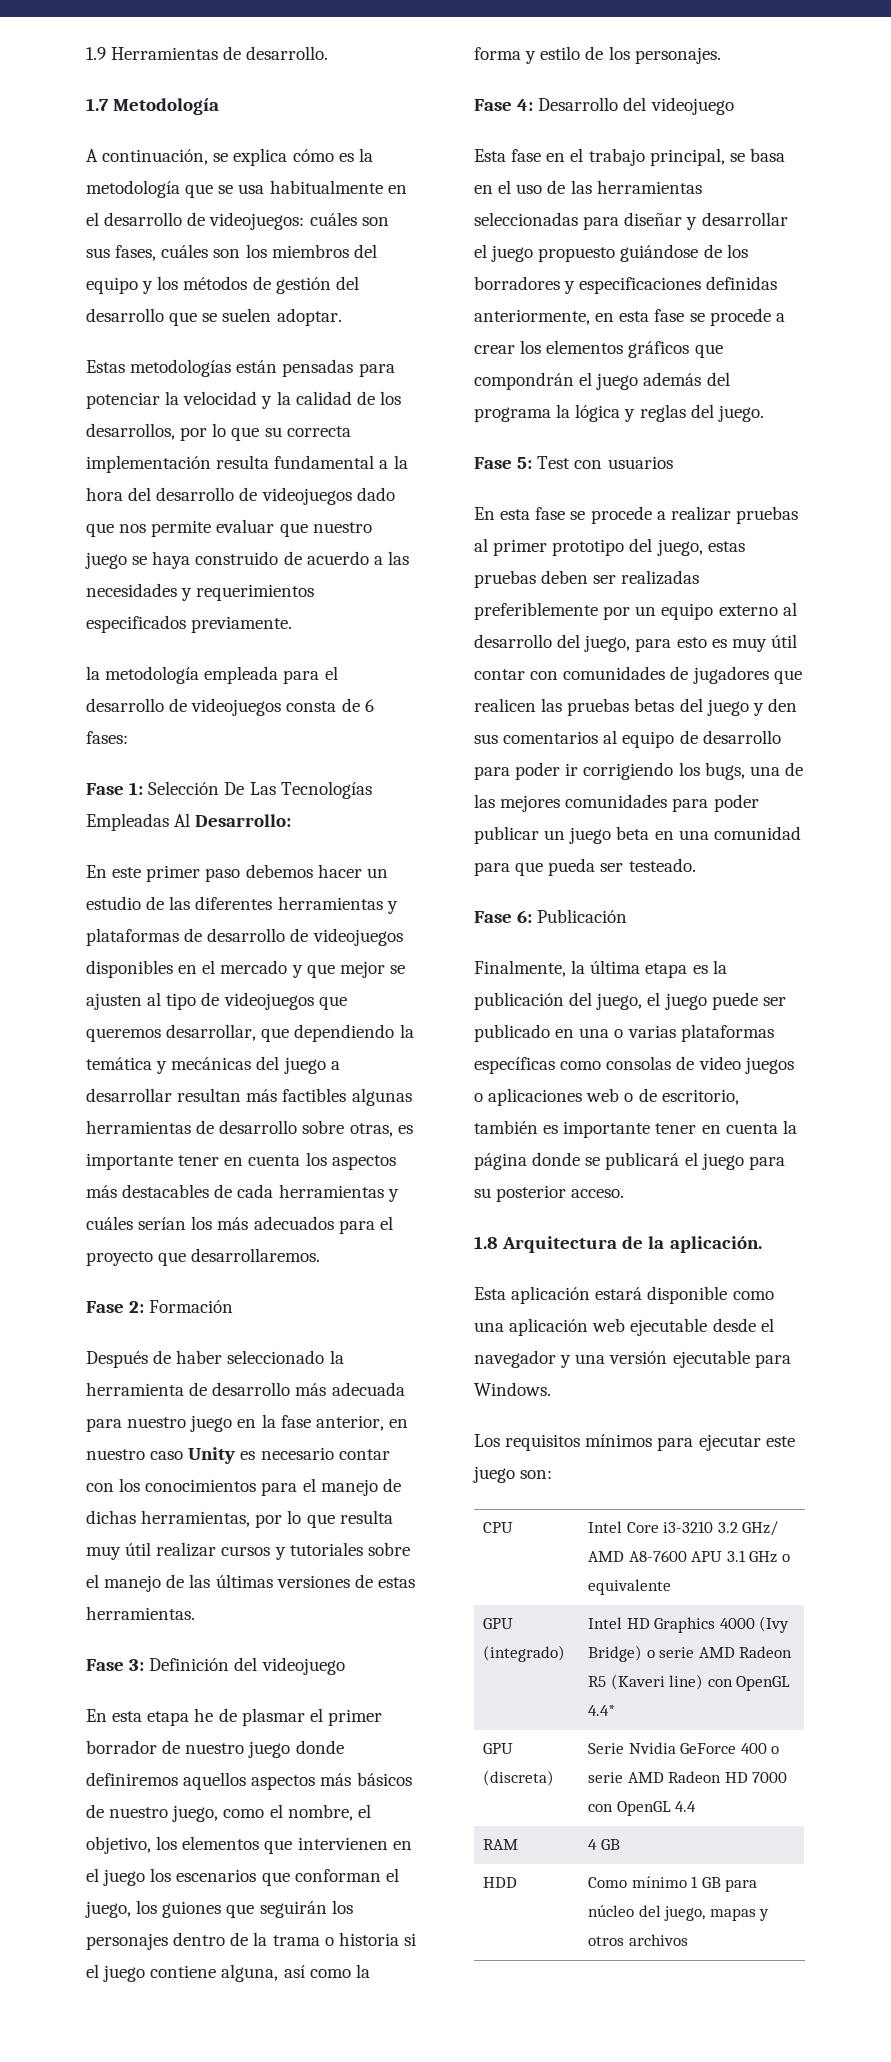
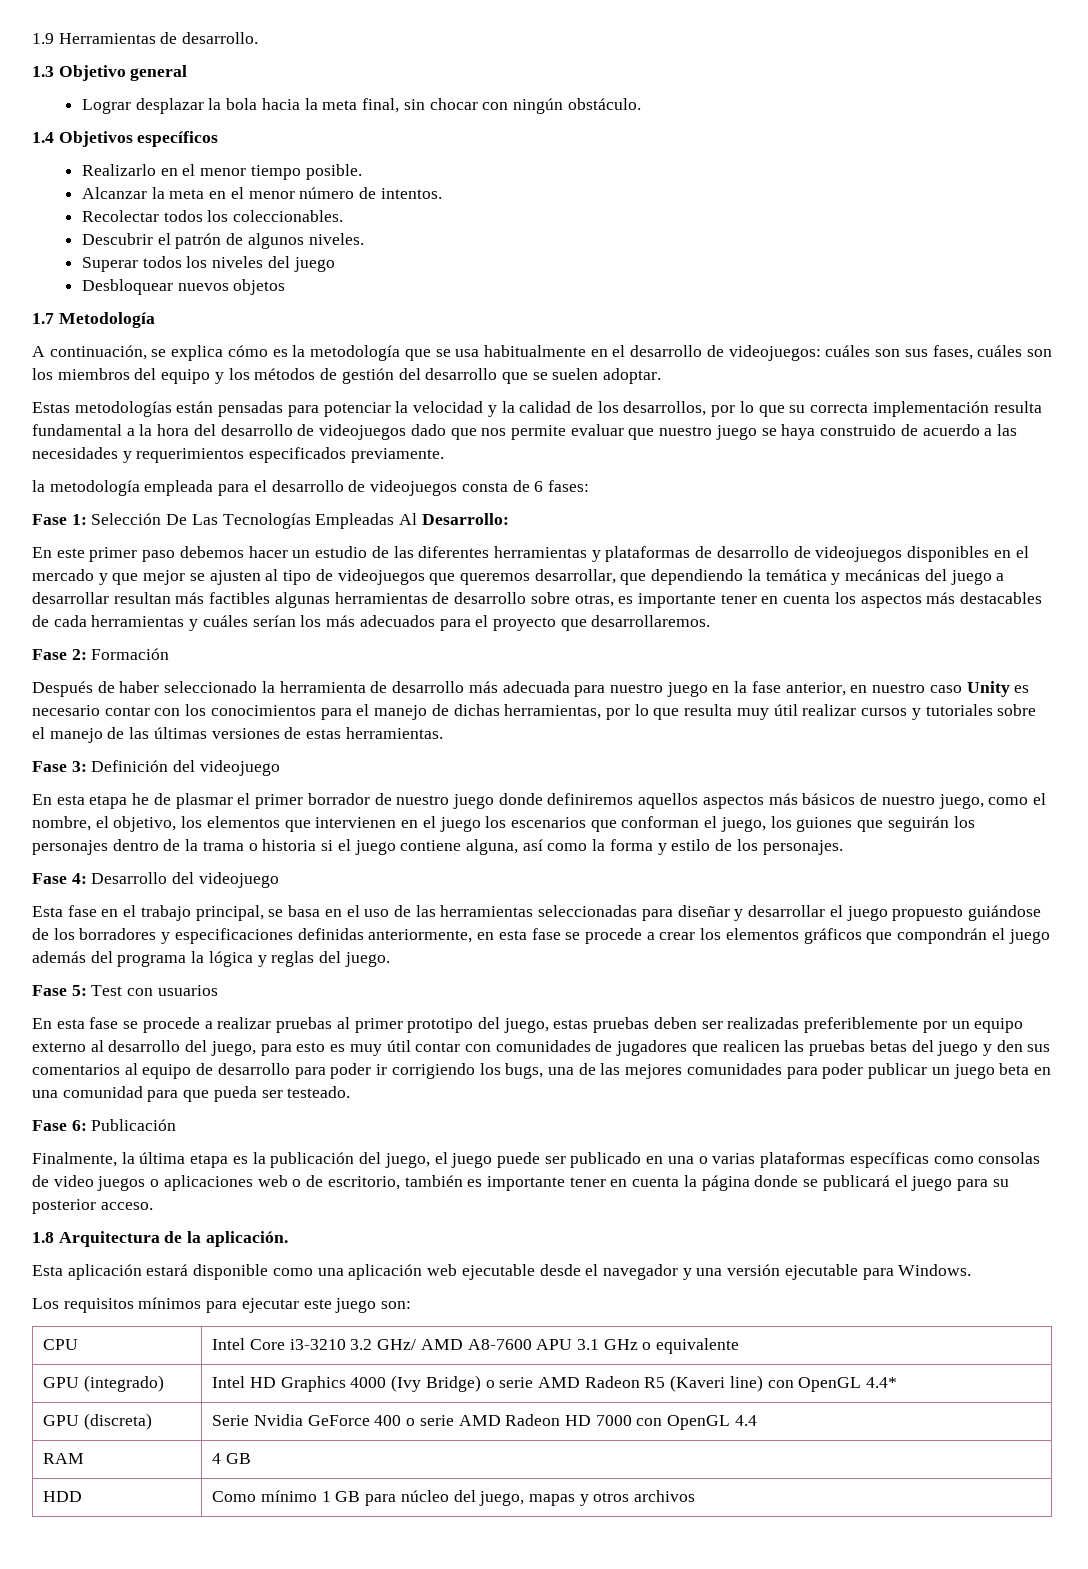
+ 1.3 Objetivo general
+ Lograr desplazar la bola hacia la meta final, sin chocar con ningún obstáculo.
+ 1.4 Objetivos específicos
+ Realizarlo en el menor tiempo posible.
+ Alcanzar la meta en el menor número de intentos.
+ Recolectar todos los coleccionables.
+ Descubrir el patrón de algunos niveles.
+ Superar todos los niveles del juego
+ Desbloquear nuevos objetos

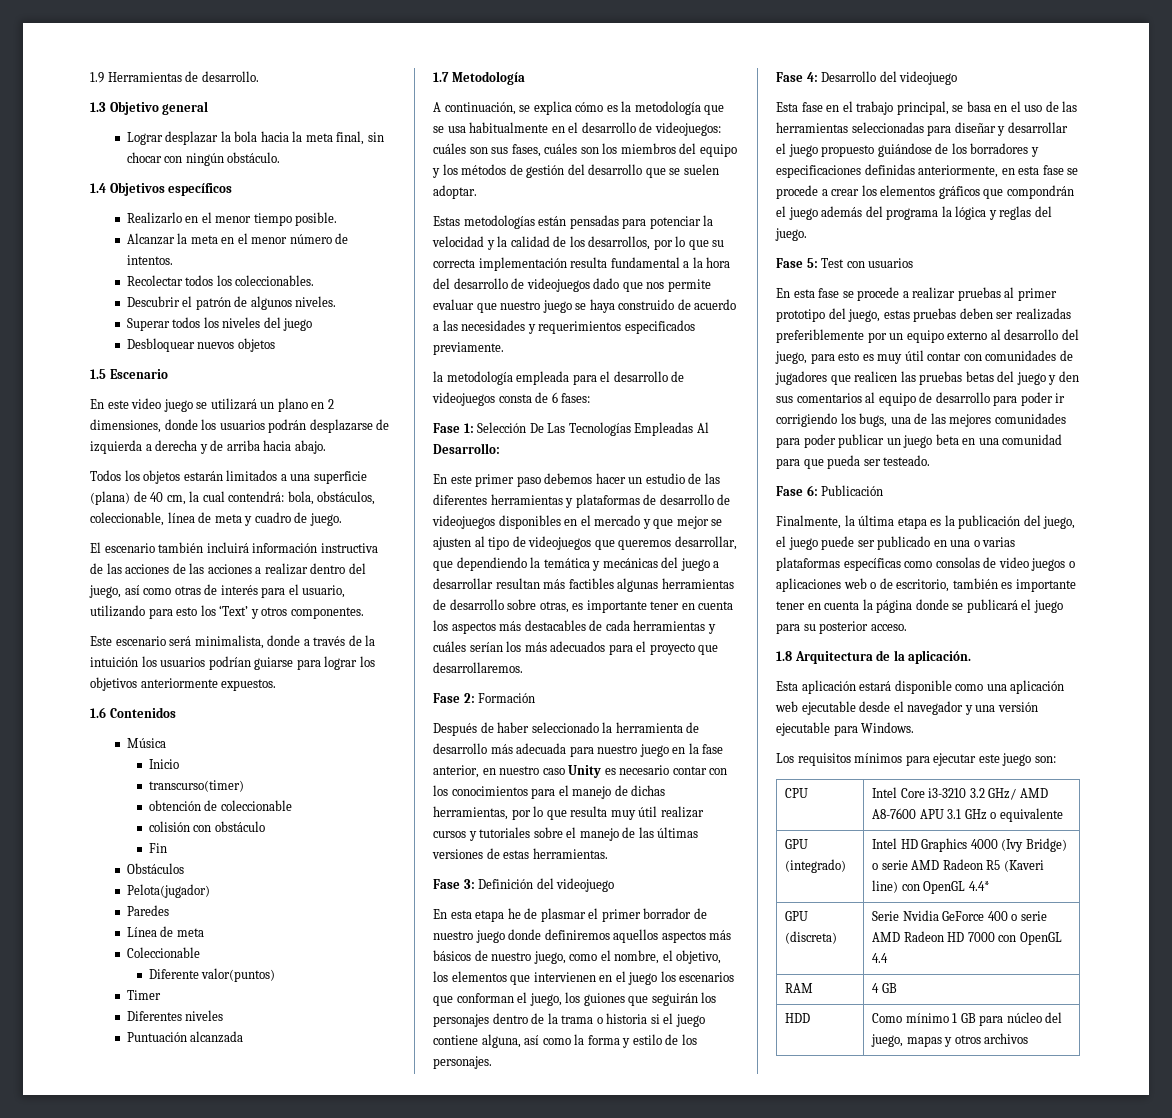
+ 1.5 Escenario
+ En este video juego se utilizará un plano en 2 dimensiones, donde los usuarios podrán desplazarse de izquierda a derecha y de arriba hacia abajo.
+ Todos los objetos estarán limitados a una superficie (plana) de 40 cm, la cual contendrá: bola, obstáculos, coleccionable, línea de meta y cuadro de juego.
+ El escenario también incluirá información instructiva de las acciones de las acciones a realizar dentro del juego, así como otras de interés para el usuario, utilizando para esto los ‘Text’ y otros componentes.
+ Este escenario será minimalista, donde a través de la intuición los usuarios podrían guiarse para lograr los objetivos anteriormente expuestos.
+ 1.6 Contenidos
+ Música
+ Inicio
+ transcurso(timer)
+ obtención de coleccionable
+ colisión con obstáculo
+ Fin
+ Obstáculos
+ Pelota(jugador)
+ Paredes
+ Línea de meta
+ Coleccionable
+ Diferente valor(puntos)
+ Timer
+ Diferentes niveles
+ Puntuación alcanzada

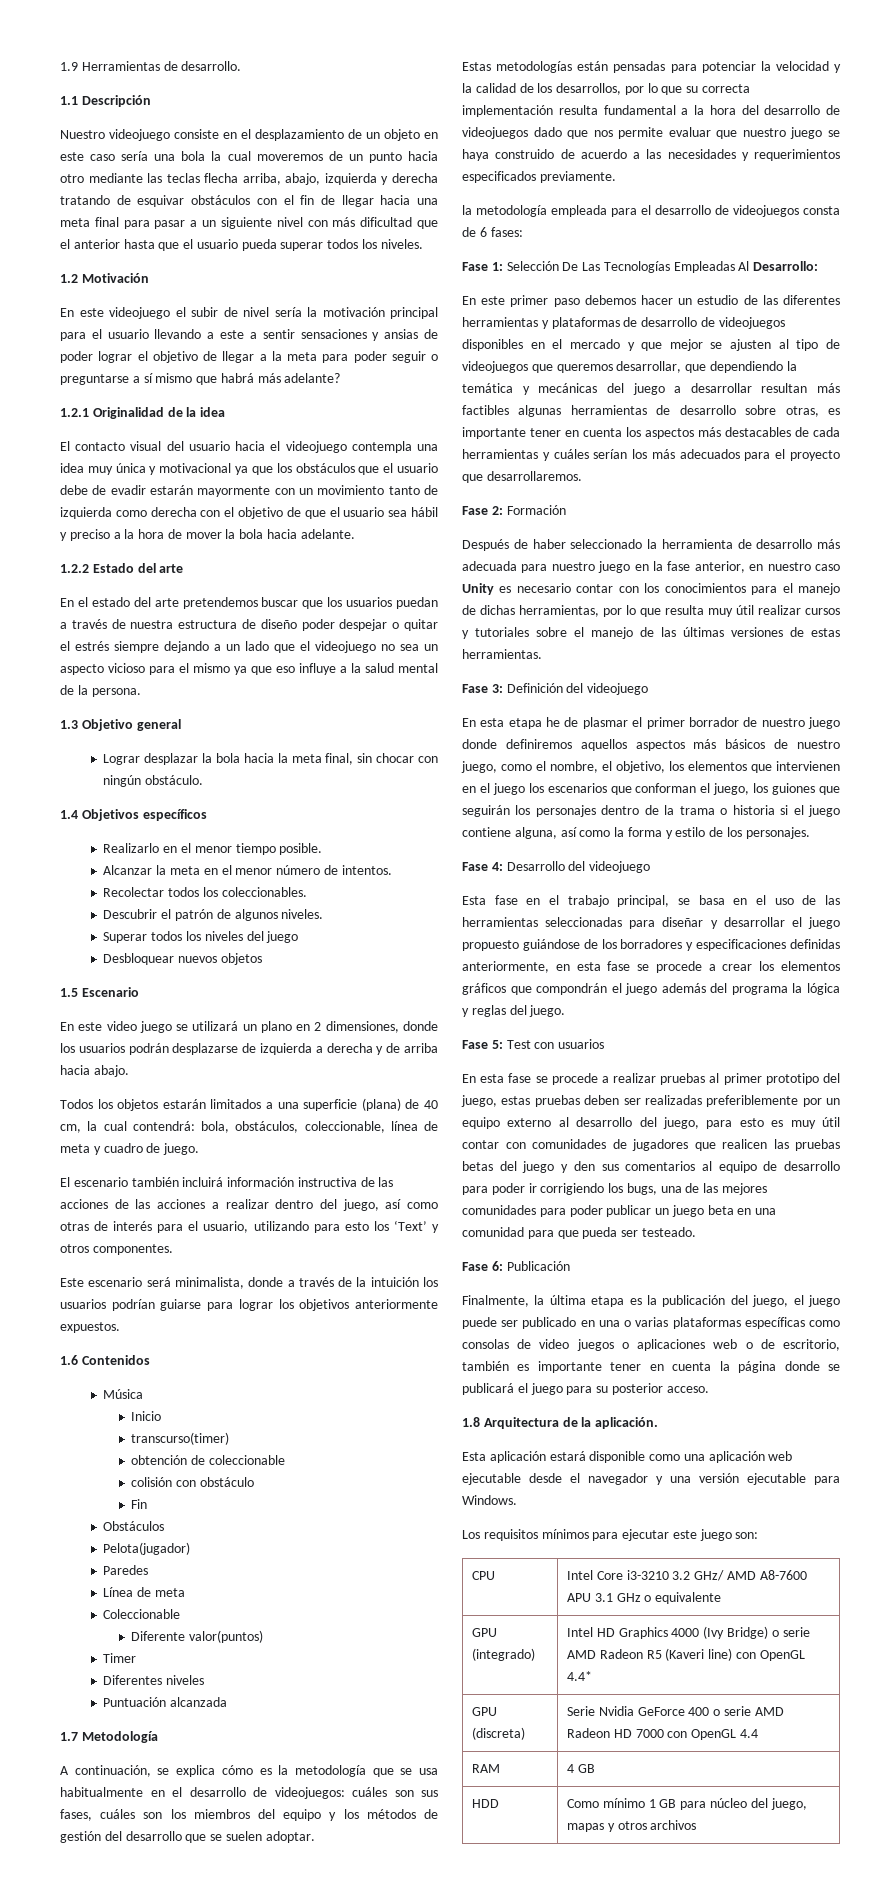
+ 1.1 Descripción
+ Nuestro videojuego consiste en el desplazamiento de un objeto en este caso sería una bola la cual moveremos de un punto hacia otro mediante las teclas flecha arriba, abajo, izquierda y derecha tratando de esquivar obstáculos con el fin de llegar hacia una meta final para pasar a un siguiente nivel con más dificultad que el anterior hasta que el usuario pueda superar todos los niveles.
+ 1.2 Motivación
+ En este videojuego el subir de nivel sería la motivación principal para el usuario llevando a este a sentir sensaciones y ansias de poder lograr el objetivo de llegar a la meta para poder seguir o preguntarse a sí mismo que habrá más adelante?
+ 1.2.1 Originalidad de la idea
+ El contacto visual del usuario hacia el videojuego contempla una idea muy única y motivacional ya que los obstáculos que el usuario debe de evadir estarán mayormente con un movimiento tanto de izquierda como derecha con el objetivo de que el usuario sea hábil y preciso a la hora de mover la bola hacia adelante.
+ 1.2.2 Estado del arte
+ En el estado del arte pretendemos buscar que los usuarios puedan a través de nuestra estructura de diseño poder despejar o quitar el estrés siempre dejando a un lado que el videojuego no sea un aspecto vicioso para el mismo ya que eso influye a la salud mental de la persona.

